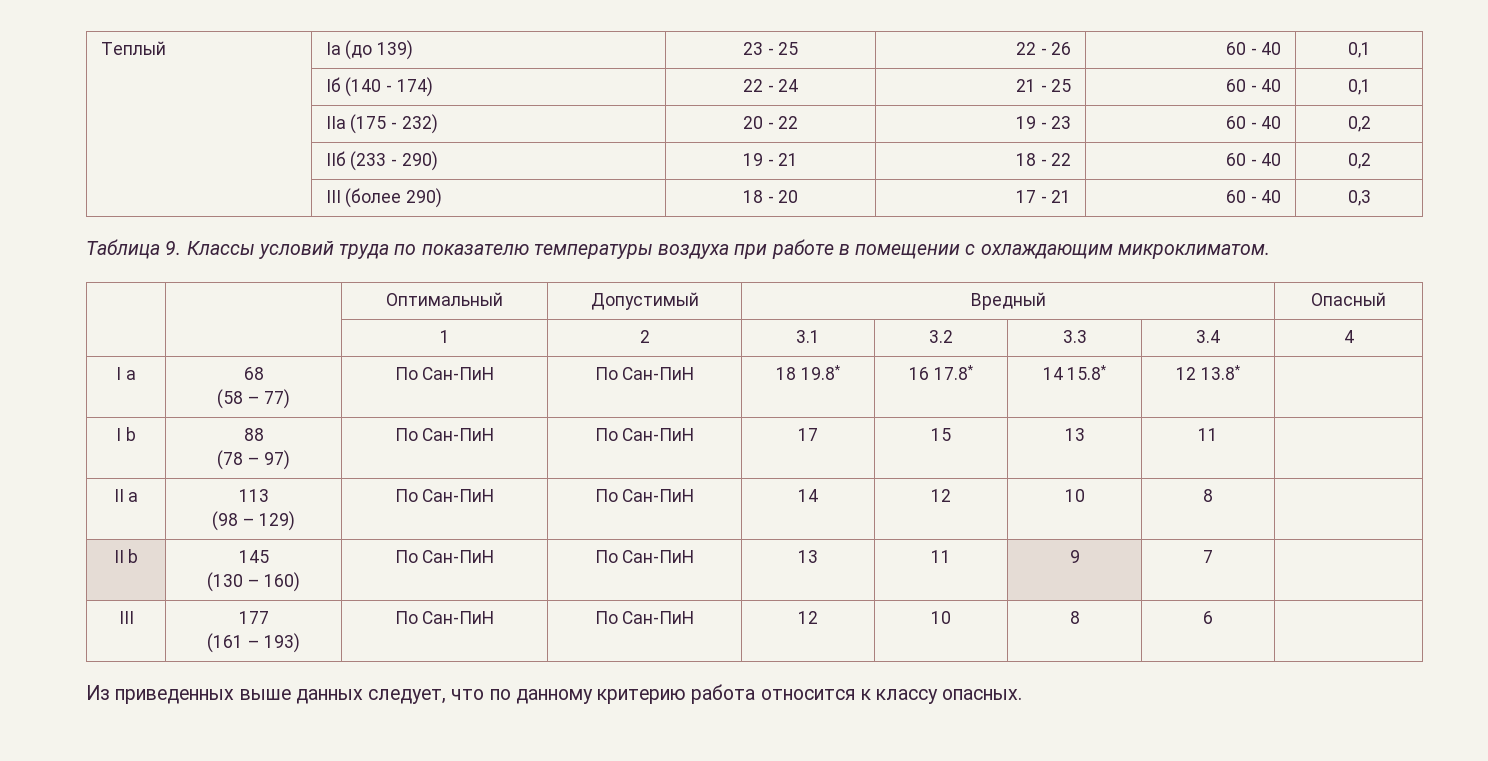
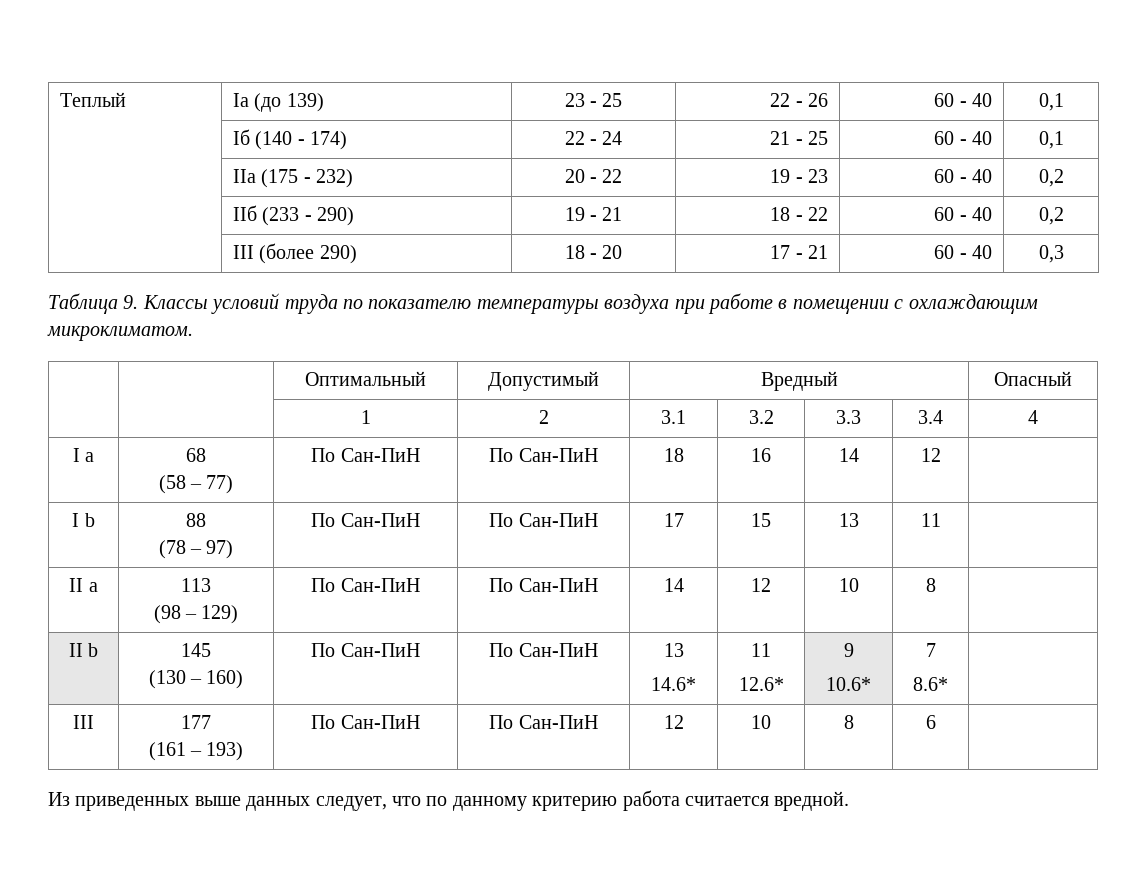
  I a | 68
- (58 – 77) | По Сан-ПиН | По Сан-ПиН | 18 19.8* | 16 17.8* | 14 15.8* | 12 13.8* |
+ (58 – 77) | По Сан-ПиН | По Сан-ПиН | 18 | 16 | 14 | 12 |
  II b | 145
- (130 – 160) | По Сан-ПиН | По Сан-ПиН | 13 | 11 | 9 | 7 |
+ (130 – 160) | По Сан-ПиН | По Сан-ПиН | 13
+ 14.6* | 11
+ 12.6* | 9
+ 10.6* | 7
+ 8.6* |
- Из приведенных выше данных следует, что по данному критерию работа относится к классу опасных.
+ Из приведенных выше данных следует, что по данному критерию работа считается вредной.

